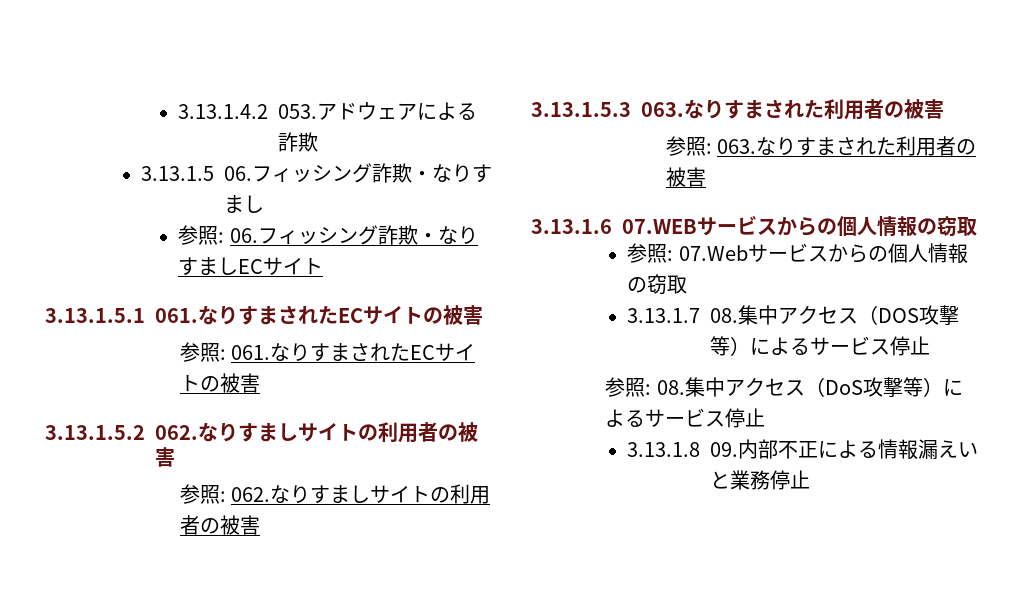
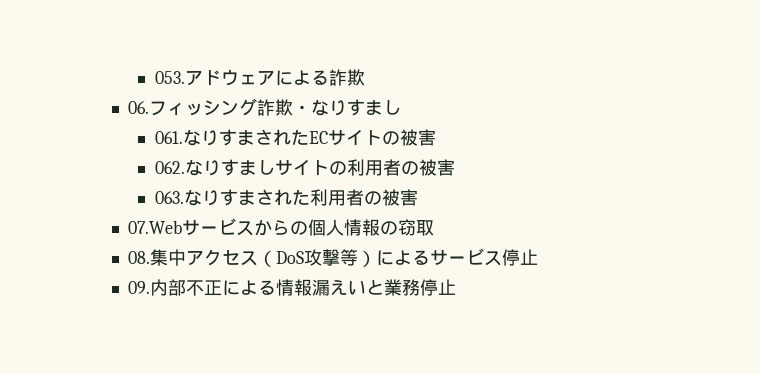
- 3.13.1.4.2 053.アドウェアによる詐欺
+ 053.アドウェアによる詐欺
- 3.13.1.5 06.フィッシング詐欺・なりすまし
+ 06.フィッシング詐欺・なりすまし
- 参照: 06.フィッシング詐欺・なりすましECサイト
- 3.13.1.5.1 061.なりすまされたECサイトの被害
- 参照: 061.なりすまされたECサイトの被害
- 3.13.1.5.2 062.なりすましサイトの利用者の被害
- 参照: 062.なりすましサイトの利用者の被害
- 3.13.1.5.3 063.なりすまされた利用者の被害
- 参照: 063.なりすまされた利用者の被害
- 3.13.1.6 07.WEBサービスからの個人情報の窃取
- 参照: 07.Webサービスからの個人情報の窃取
+ 061.なりすまされたECサイトの被害
+ 062.なりすましサイトの利用者の被害
+ 063.なりすまされた利用者の被害
+ 07.Webサービスからの個人情報の窃取
- 3.13.1.7 08.集中アクセス（DOS攻撃等）によるサービス停止
- 参照: 08.集中アクセス（DoS攻撃等）によるサービス停止
+ 08.集中アクセス（DoS攻撃等）によるサービス停止
- 3.13.1.8 09.内部不正による情報漏えいと業務停止
+ 09.内部不正による情報漏えいと業務停止

